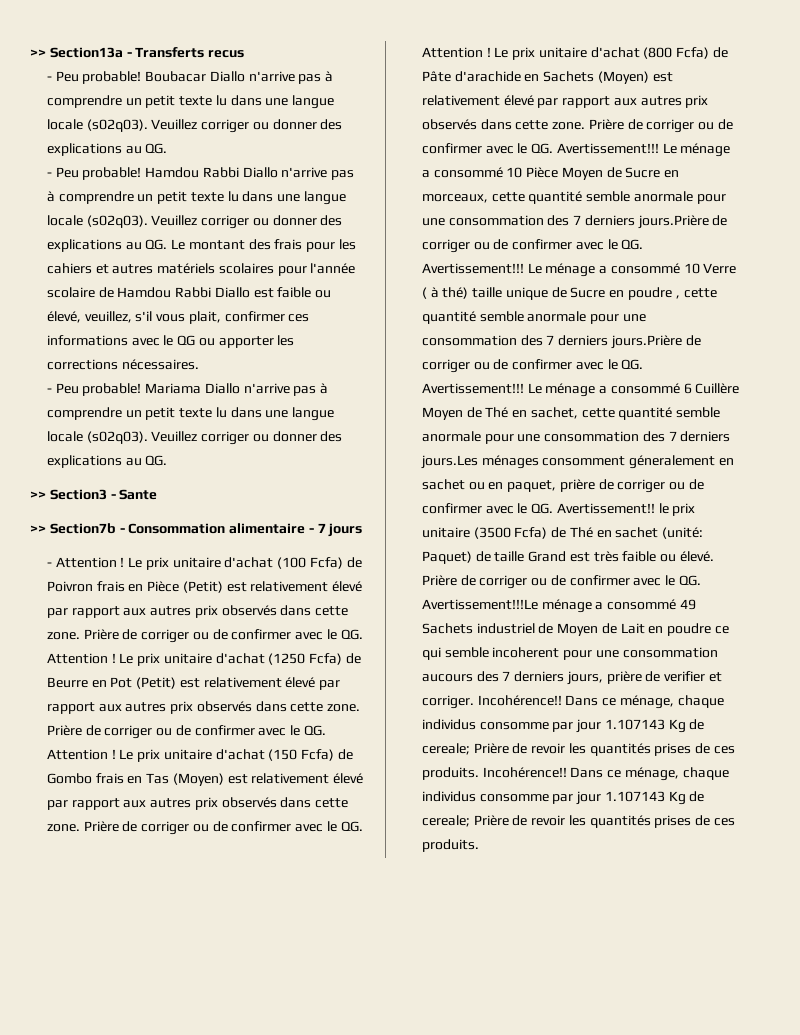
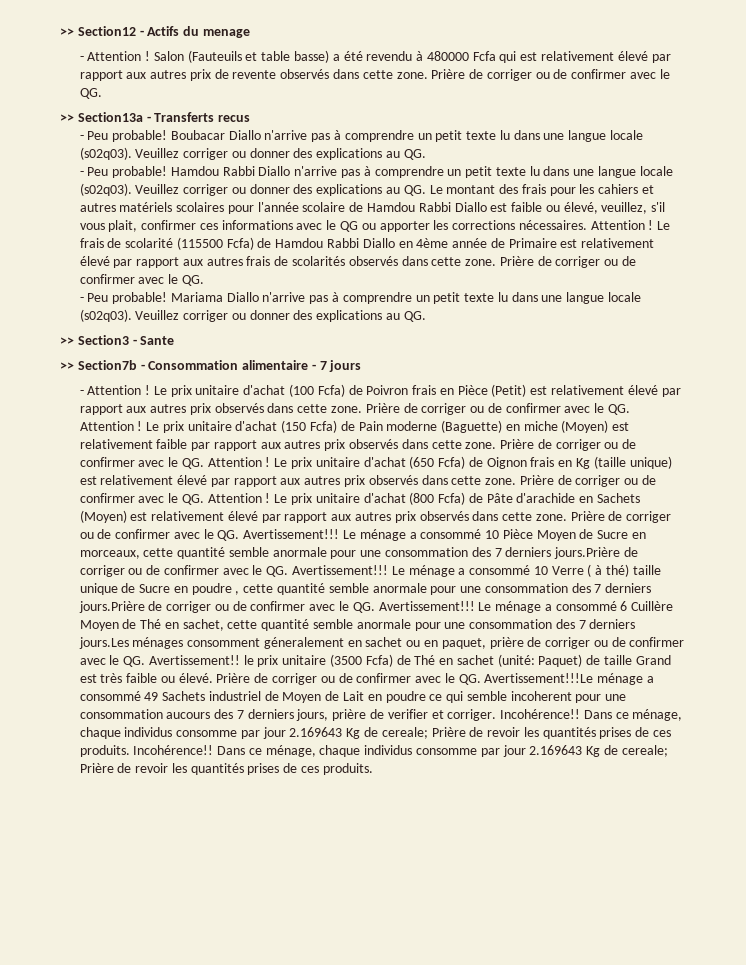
+ >> Section12 - Actifs du menage
+ - Attention ! Salon (Fauteuils et table basse) a été revendu à 480000 Fcfa qui est relativement élevé par rapport aux autres prix de revente observés dans cette zone. Prière de corriger ou de confirmer avec le QG.
+ Attention ! Le frais de scolarité (115500 Fcfa) de Hamdou Rabbi Diallo en 4ème année de Primaire est relativement élevé par rapport aux autres frais de scolarités observés dans cette zone. Prière de corriger ou de confirmer avec le QG.
- Le prix unitaire d'achat (1250 Fcfa) de Beurre en Pot (Petit) est relativement élevé par rapport aux autres prix observés dans cette zone.
+ Le prix unitaire d'achat (150 Fcfa) de Pain moderne (Baguette) en miche (Moyen) est relativement faible par rapport aux autres prix observés dans cette zone.
- Le prix unitaire d'achat (150 Fcfa) de Gombo frais en Tas (Moyen) est relativement élevé par rapport aux autres prix observés dans cette zone.
+ Le prix unitaire d'achat (650 Fcfa) de Oignon frais en Kg (taille unique) est relativement élevé par rapport aux autres prix observés dans cette zone.
- Prière de corriger ou de confirmer avec le QG. Avertissement!!!Le ménage a consommé 49 Sachets industriel de Moyen de Lait en poudre ce qui semble incoherent pour une consommation aucours des 7 derniers jours, prière de verifier et corriger. Incohérence!! Dans ce ménage, chaque individus consomme par jour 1.107143 Kg de cereale; Prière de revoir les quantités prises de ces produits. Incohérence!! Dans ce ménage, chaque individus consomme par jour 1.107143 Kg de cereale; Prière de revoir les quantités prises de ces produits.
+ Prière de corriger ou de confirmer avec le QG. Avertissement!!!Le ménage a consommé 49 Sachets industriel de Moyen de Lait en poudre ce qui semble incoherent pour une consommation aucours des 7 derniers jours, prière de verifier et corriger. Incohérence!! Dans ce ménage, chaque individus consomme par jour 2.169643 Kg de cereale; Prière de revoir les quantités prises de ces produits. Incohérence!! Dans ce ménage, chaque individus consomme par jour 2.169643 Kg de cereale; Prière de revoir les quantités prises de ces produits.

